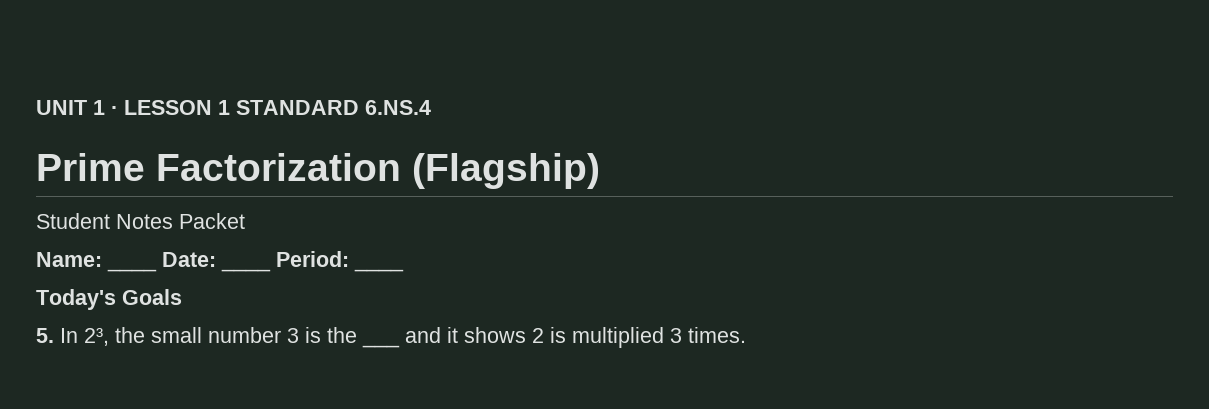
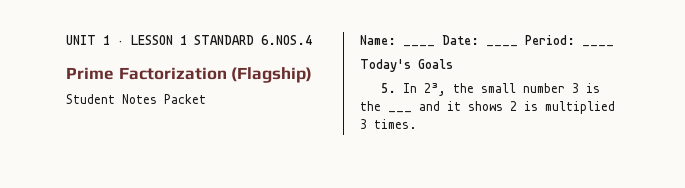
- UNIT 1 · LESSON 1 STANDARD 6.NS.4
+ UNIT 1 · LESSON 1 STANDARD 6.NOS.4

